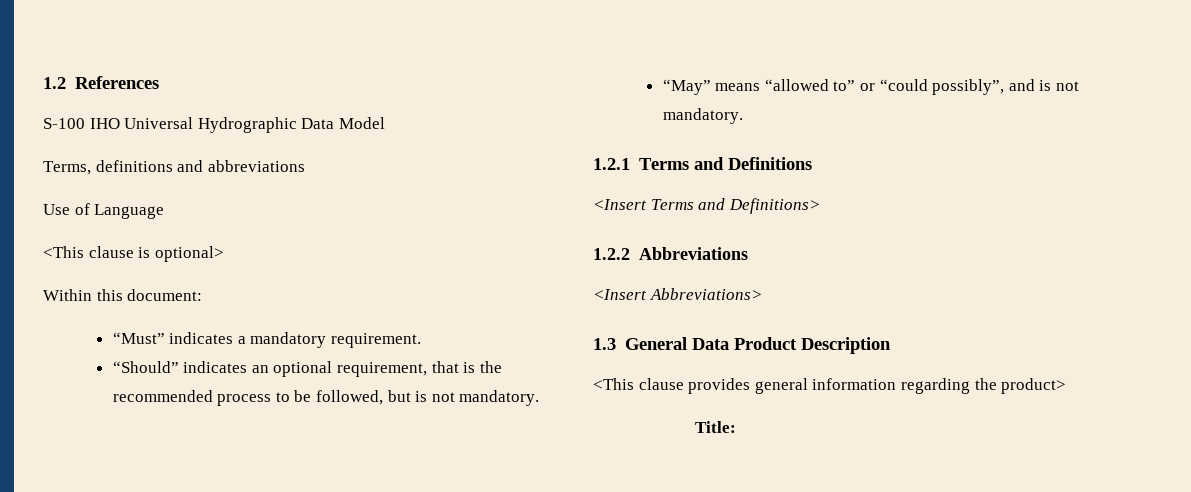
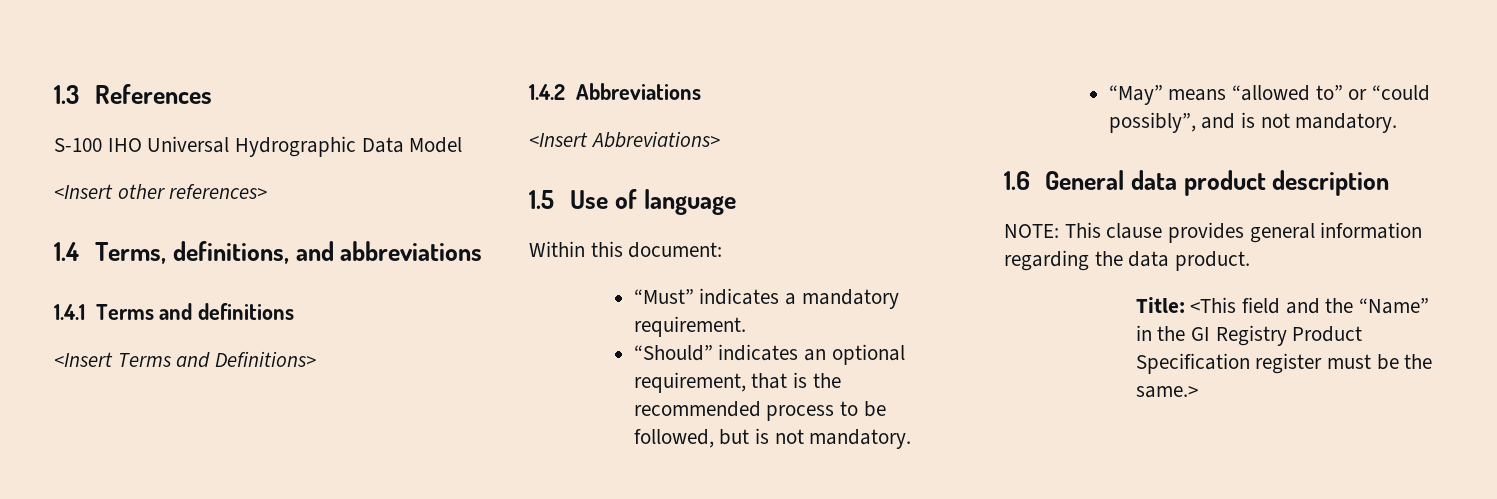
- 1.2 References
+ 1.3 References
- Terms, definitions and abbreviations
- Use of Language
- <This clause is optional>
+ <Insert other references>
+ 1.4 Terms, definitions, and abbreviations
+ 1.4.1 Terms and definitions
+ <Insert Terms and Definitions>
+ 1.4.2 Abbreviations
+ <Insert Abbreviations>
+ 1.5 Use of language
- 1.2.1 Terms and Definitions
- <Insert Terms and Definitions>
- 1.2.2 Abbreviations
- <Insert Abbreviations>
- 1.3 General Data Product Description
- <This clause provides general information regarding the product>
+ 1.6 General data product description
+ NOTE: This clause provides general information regarding the data product.
- Title:
+ Title: <This field and the “Name” in the GI Registry Product Specification register must be the same.>

